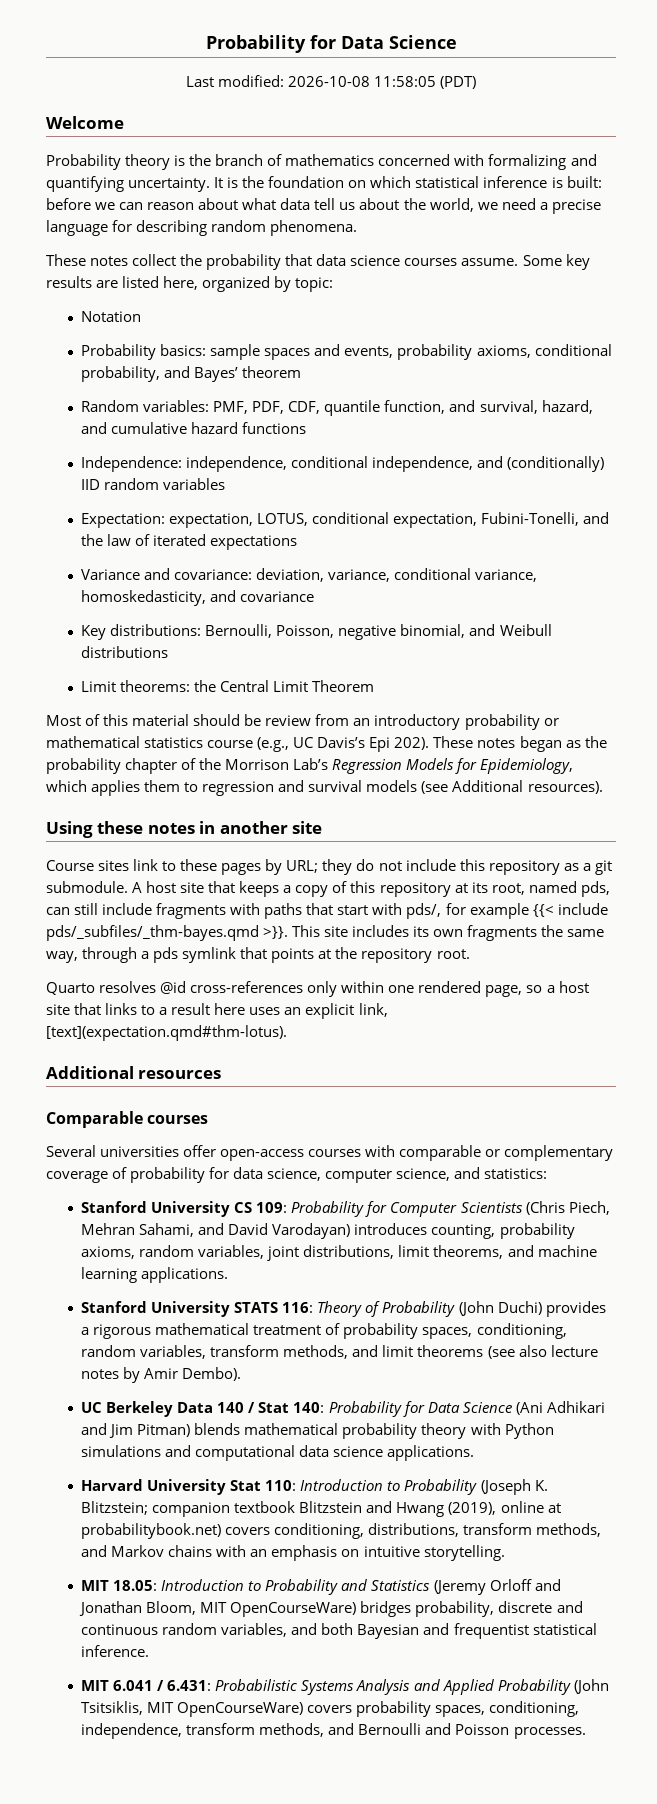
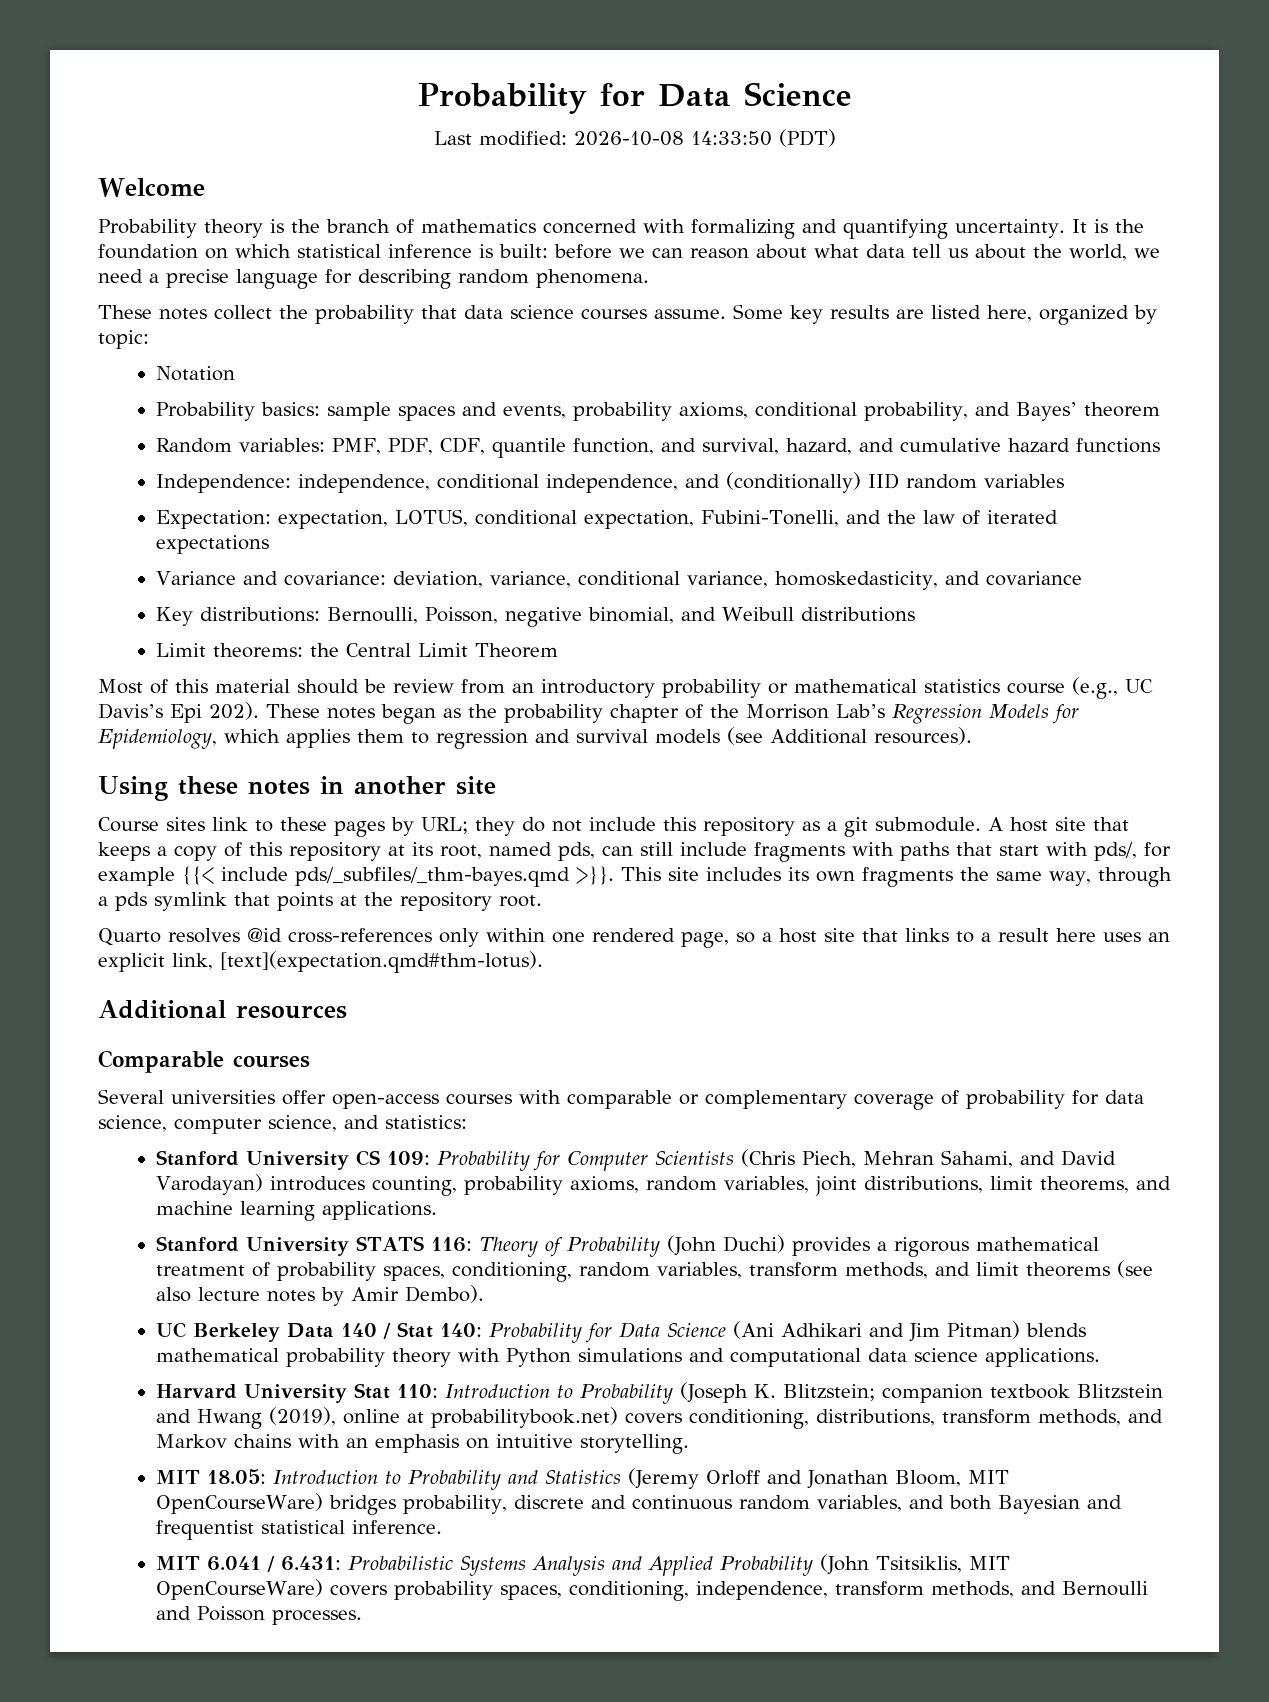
- Last modified: 2026-10-08 11:58:05 (PDT)
+ Last modified: 2026-10-08 14:33:50 (PDT)

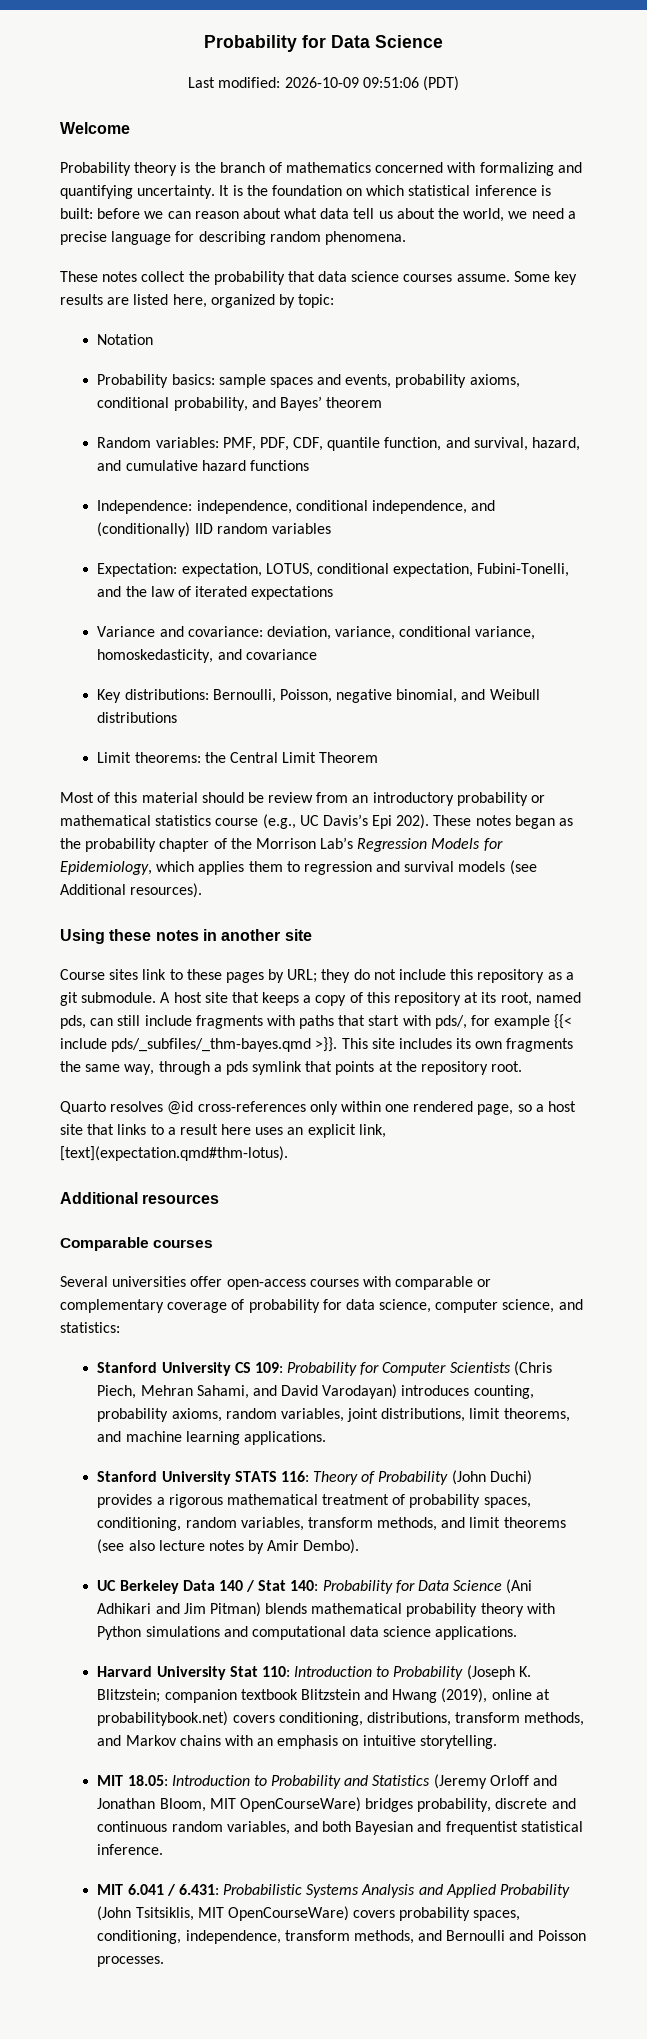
- Last modified: 2026-10-08 14:33:50 (PDT)
+ Last modified: 2026-10-09 09:51:06 (PDT)

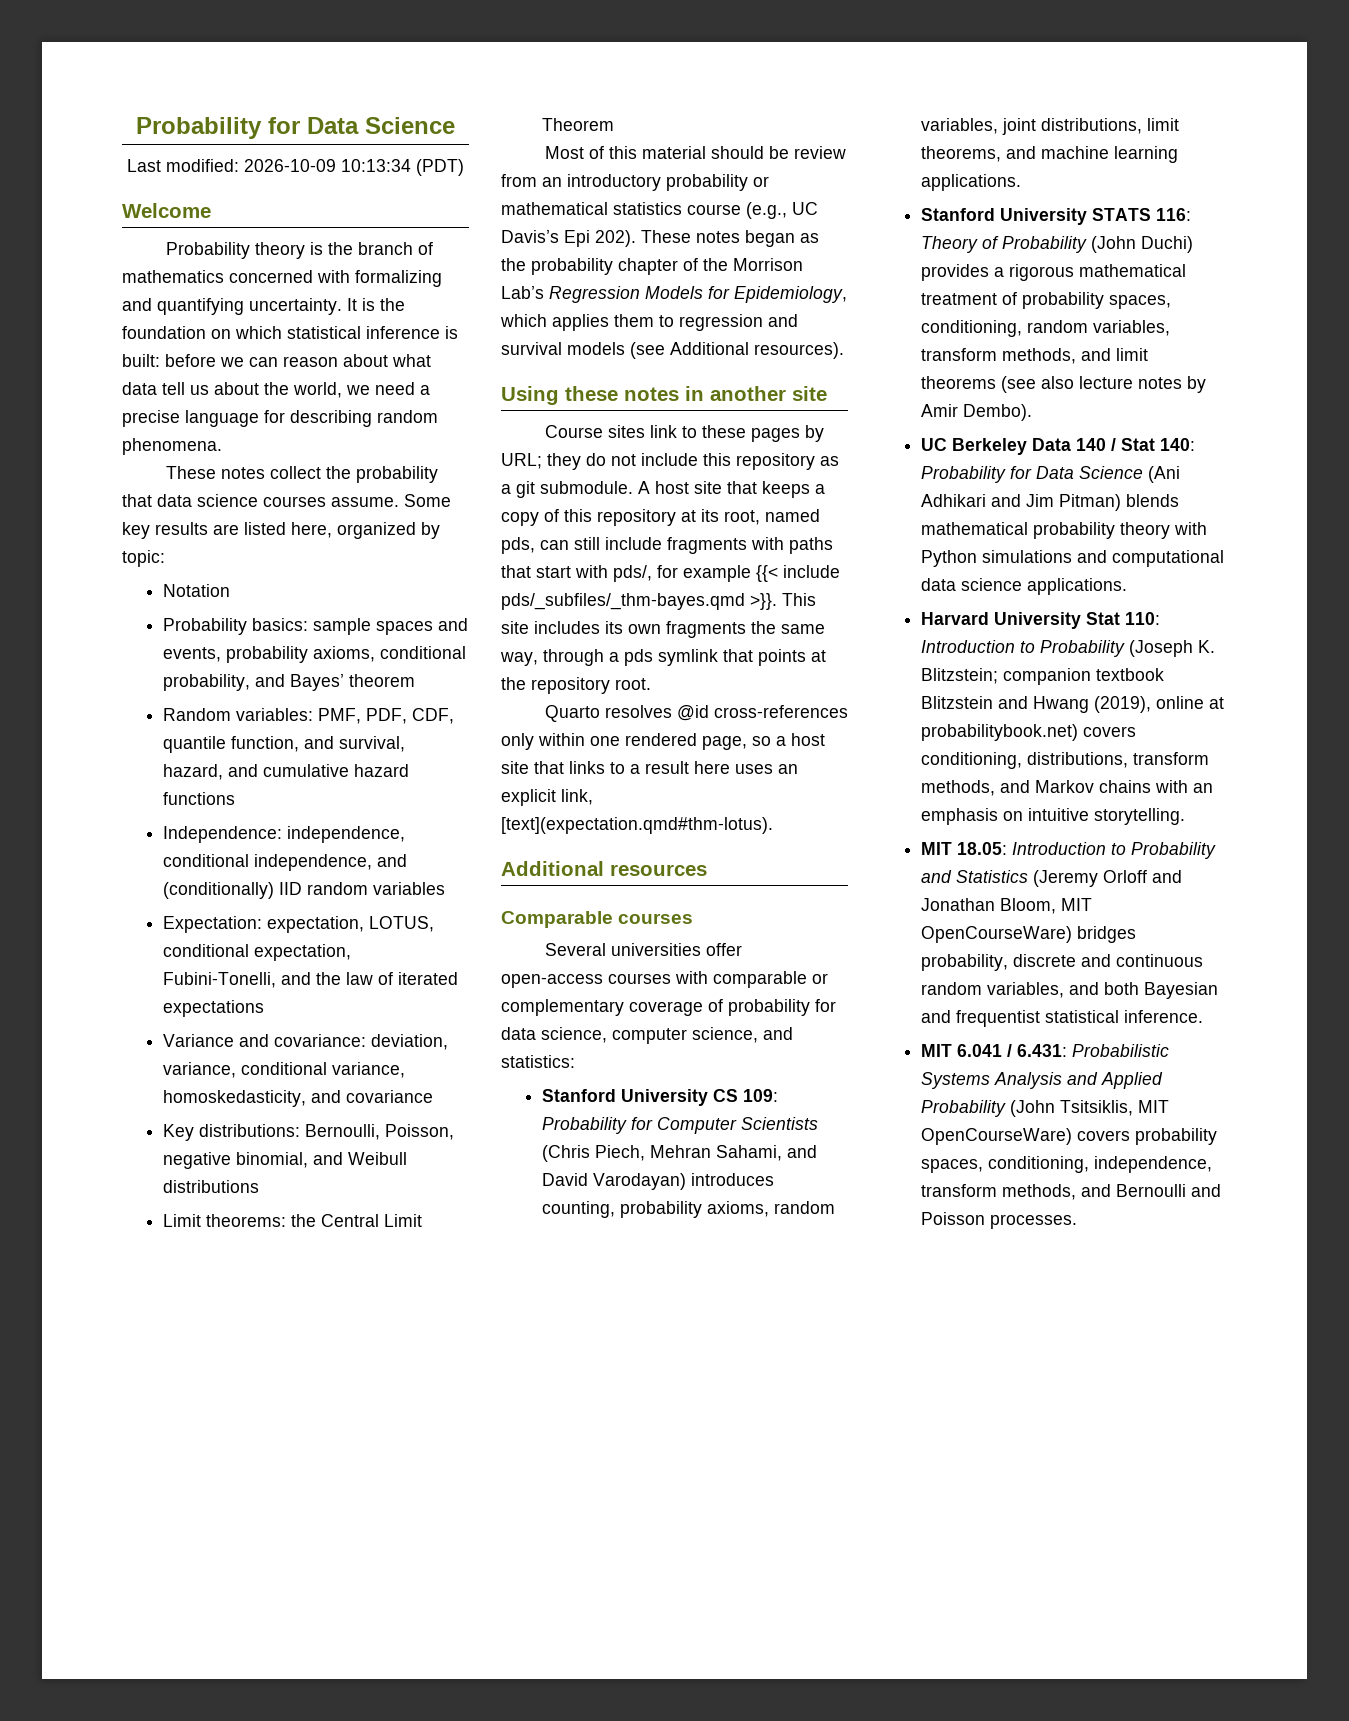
- Last modified: 2026-10-09 09:51:06 (PDT)
+ Last modified: 2026-10-09 10:13:34 (PDT)

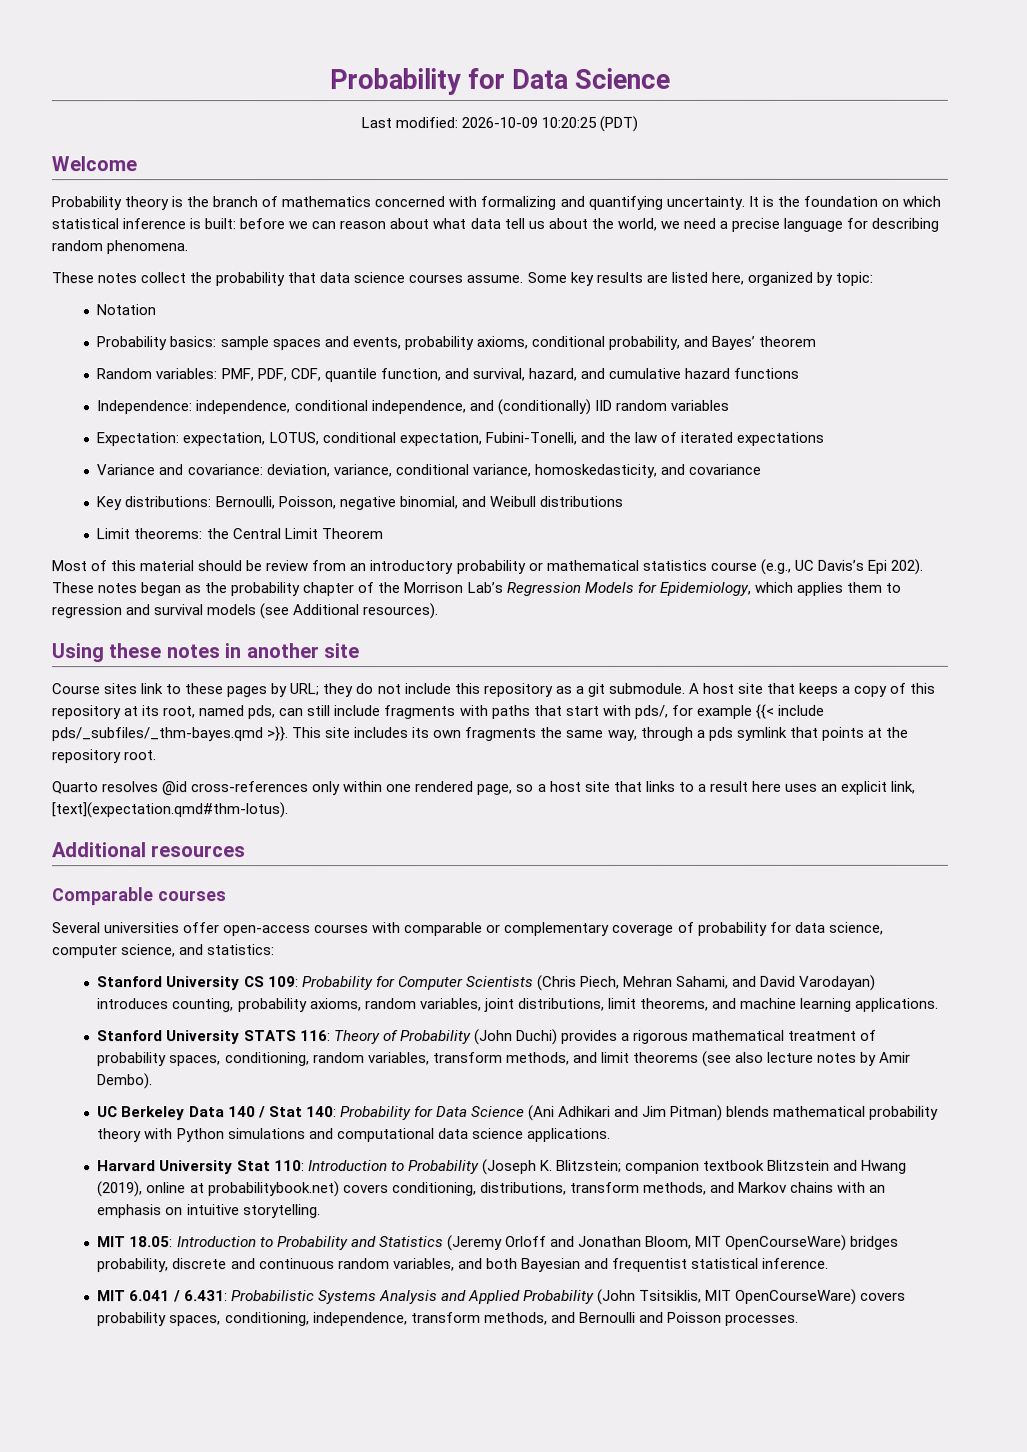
- Last modified: 2026-10-09 10:13:34 (PDT)
+ Last modified: 2026-10-09 10:20:25 (PDT)

